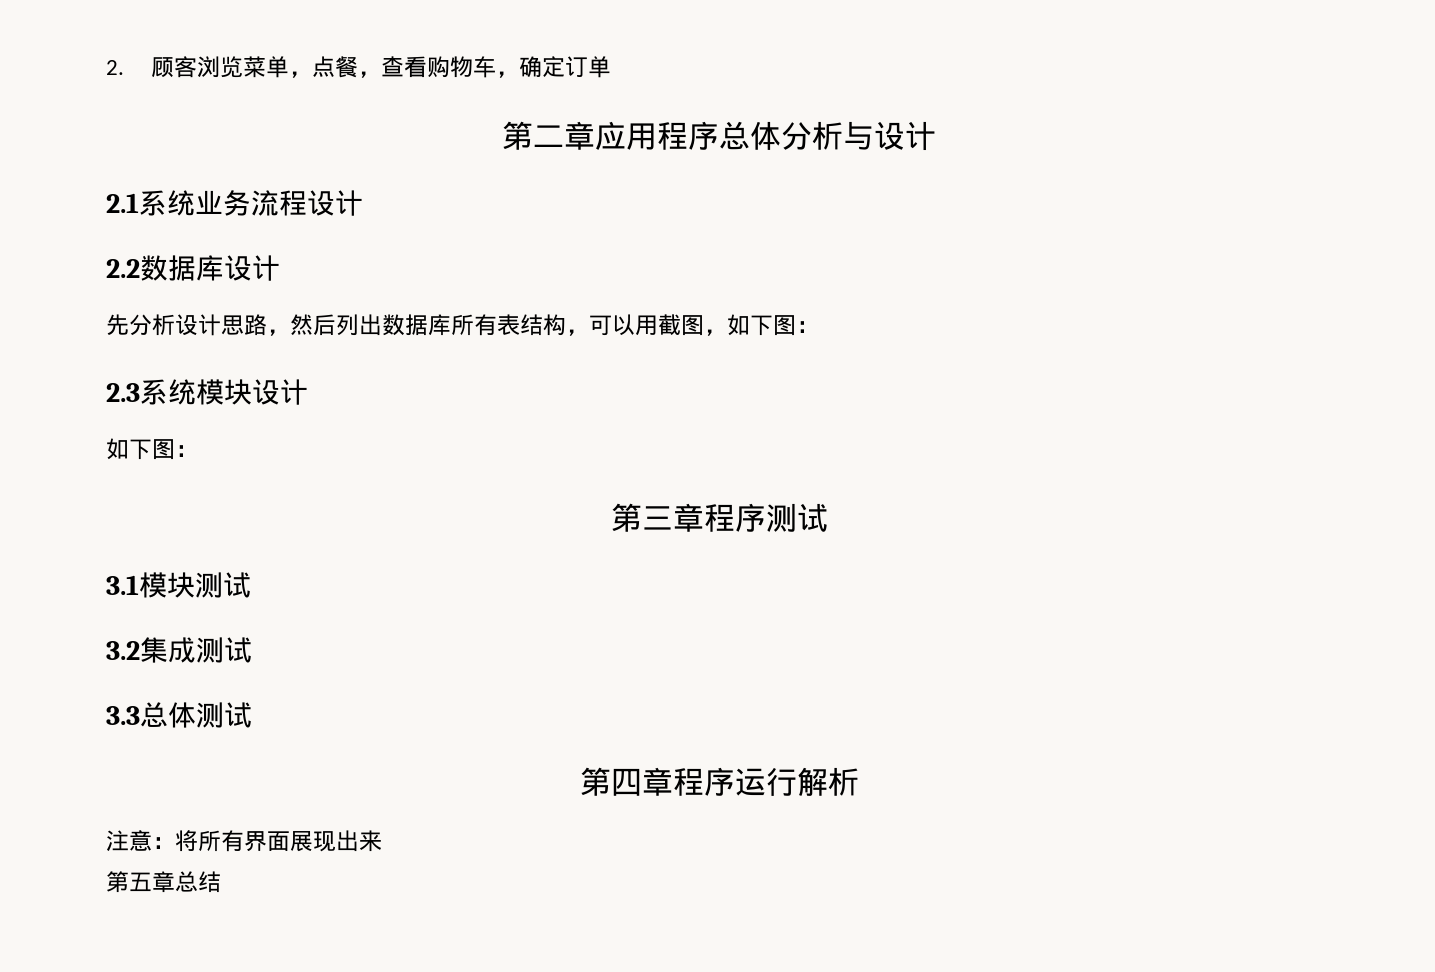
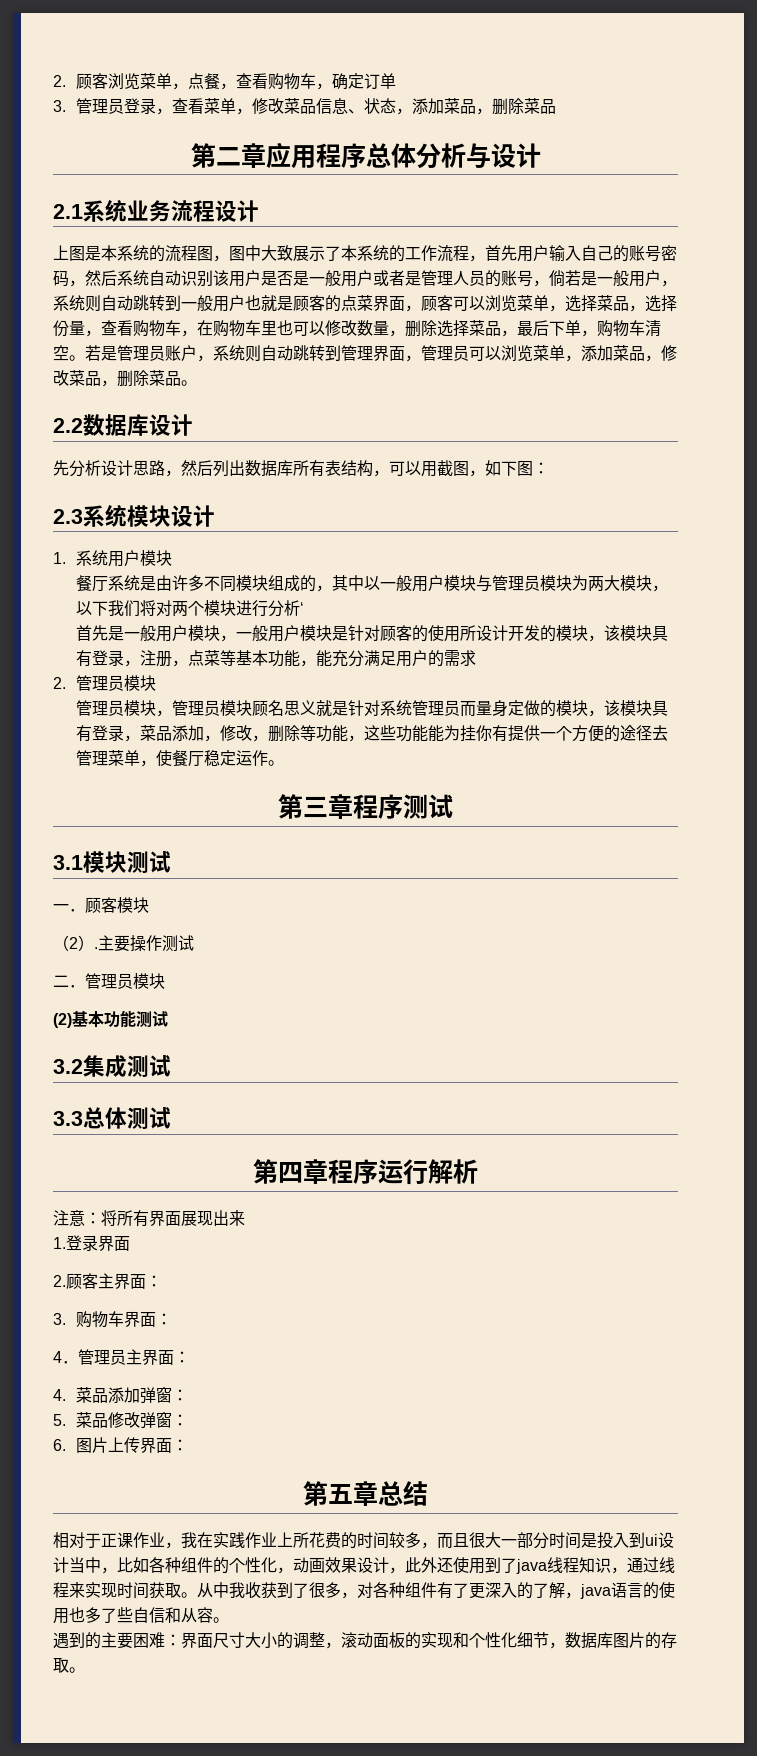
+ 3.管理员登录，查看菜单，修改菜品信息、状态，添加菜品，删除菜品
+ 上图是本系统的流程图，图中大致展示了本系统的工作流程，首先用户输入自己的账号密码，然后系统自动识别该用户是否是一般用户或者是管理人员的账号，倘若是一般用户，系统则自动跳转到一般用户也就是顾客的点菜界面，顾客可以浏览菜单，选择菜品，选择份量，查看购物车，在购物车里也可以修改数量，删除选择菜品，最后下单，购物车清空。若是管理员账户，系统则自动跳转到管理界面，管理员可以浏览菜单，添加菜品，修改菜品，删除菜品。
  2.3系统模块设计
- 如下图：
+ 1.系统用户模块
+ 餐厅系统是由许多不同模块组成的，其中以一般用户模块与管理员模块为两大模块，以下我们将对两个模块进行分析‘
+ 首先是一般用户模块，一般用户模块是针对顾客的使用所设计开发的模块，该模块具有登录，注册，点菜等基本功能，能充分满足用户的需求
+ 2.管理员模块
+ 管理员模块，管理员模块顾名思义就是针对系统管理员而量身定做的模块，该模块具有登录，菜品添加，修改，删除等功能，这些功能能为挂你有提供一个方便的途径去管理菜单，使餐厅稳定运作。
+ 一．顾客模块
+ （2）.主要操作测试
+ 二．管理员模块
+ (2)基本功能测试
+ 1.登录界面
+ 2.顾客主界面：
+ 3.购物车界面：
+ 4．管理员主界面：
+ 4.菜品添加弹窗：
+ 5.菜品修改弹窗：
+ 6.图片上传界面：
  第五章总结
+ 相对于正课作业，我在实践作业上所花费的时间较多，而且很大一部分时间是投入到ui设计当中，比如各种组件的个性化，动画效果设计，此外还使用到了java线程知识，通过线程来实现时间获取。从中我收获到了很多，对各种组件有了更深入的了解，java语言的使用也多了些自信和从容。
+ 遇到的主要困难：界面尺寸大小的调整，滚动面板的实现和个性化细节，数据库图片的存取。

